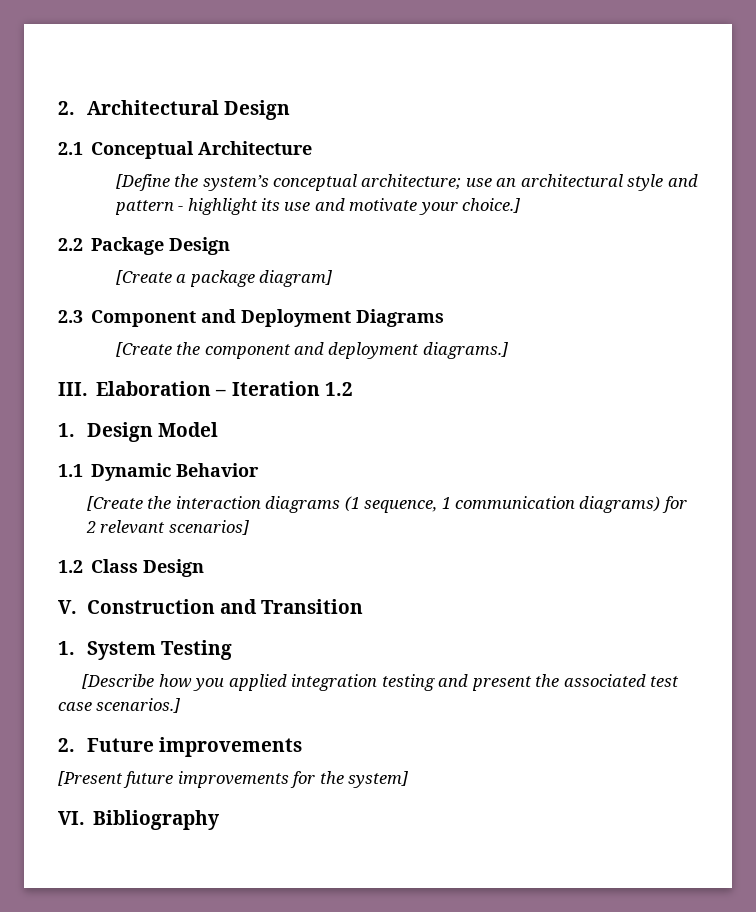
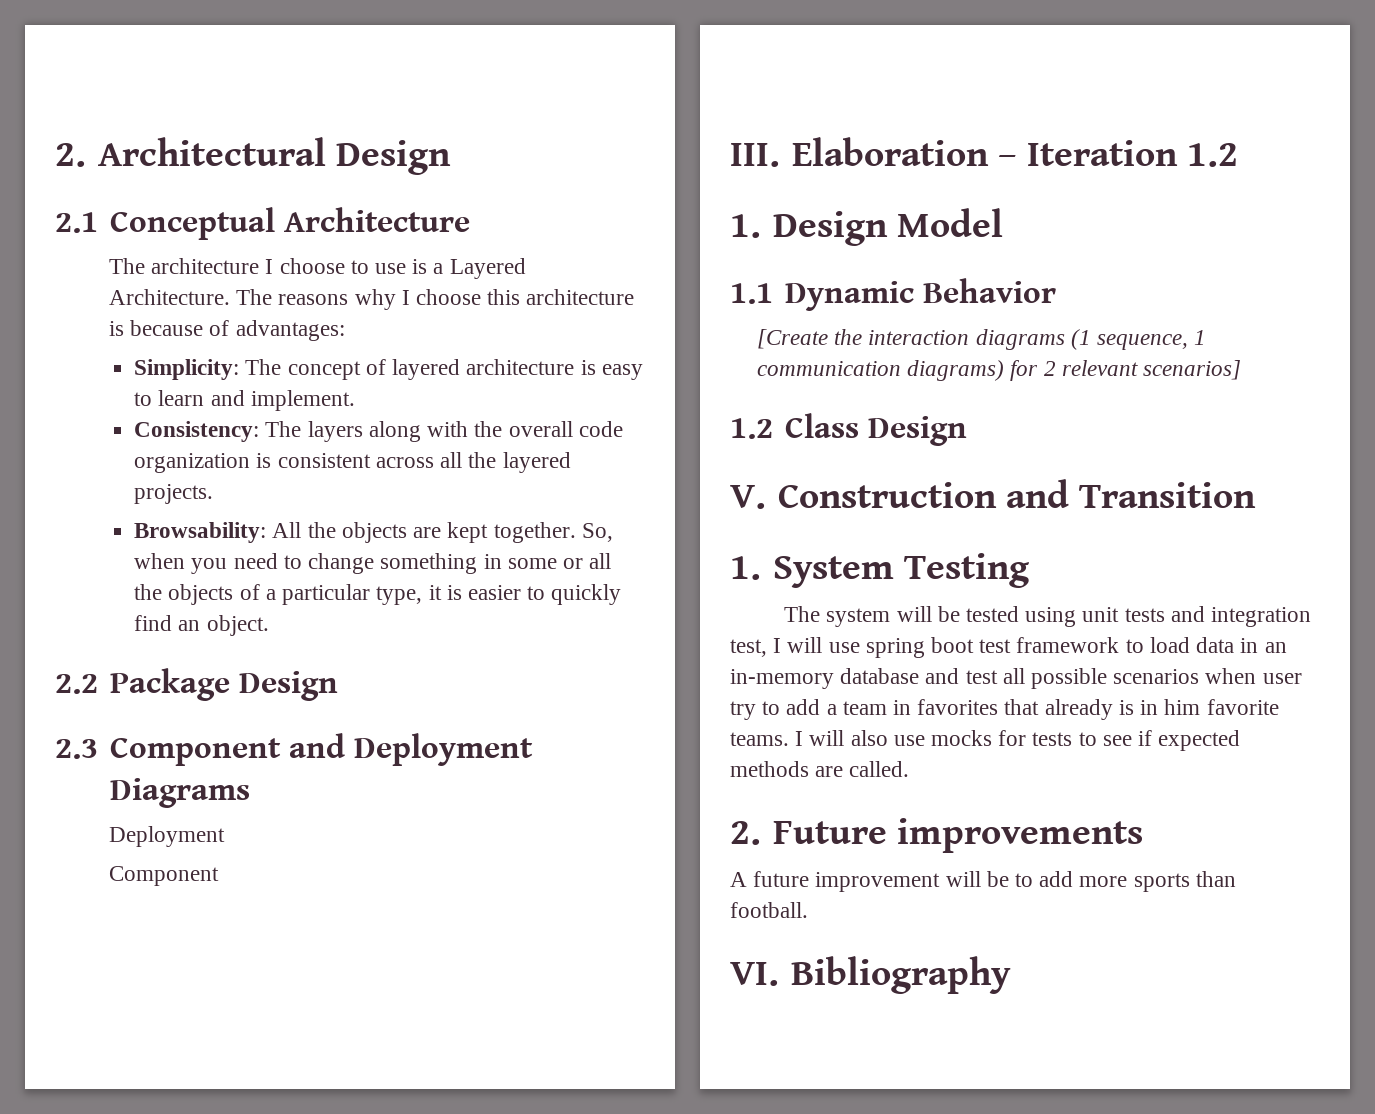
- [Define the system’s conceptual architecture; use an architectural style and pattern - highlight its use and motivate your choice.]
+ The architecture I choose to use is a Layered Architecture. The reasons why I choose this architecture is because of advantages:
+ Simplicity: The concept of layered architecture is easy to learn and implement.
+ Consistency: The layers along with the overall code organization is consistent across all the layered projects.
+ Browsability: All the objects are kept together. So, when you need to change something in some or all the objects of a particular type, it is easier to quickly find an object.
- [Create a package diagram]
  2.3 Component and Deployment Diagrams
- [Create the component and deployment diagrams.]
+ Deployment
+ Component
- [Describe how you applied integration testing and present the associated test case scenarios.]
+ The system will be tested using unit tests and integration test, I will use spring boot test framework to load data in an in-memory database and test all possible scenarios when user try to add a team in favorites that already is in him favorite teams. I will also use mocks for tests to see if expected methods are called.
  2. Future improvements
- [Present future improvements for the system]
+ A future improvement will be to add more sports than football.

